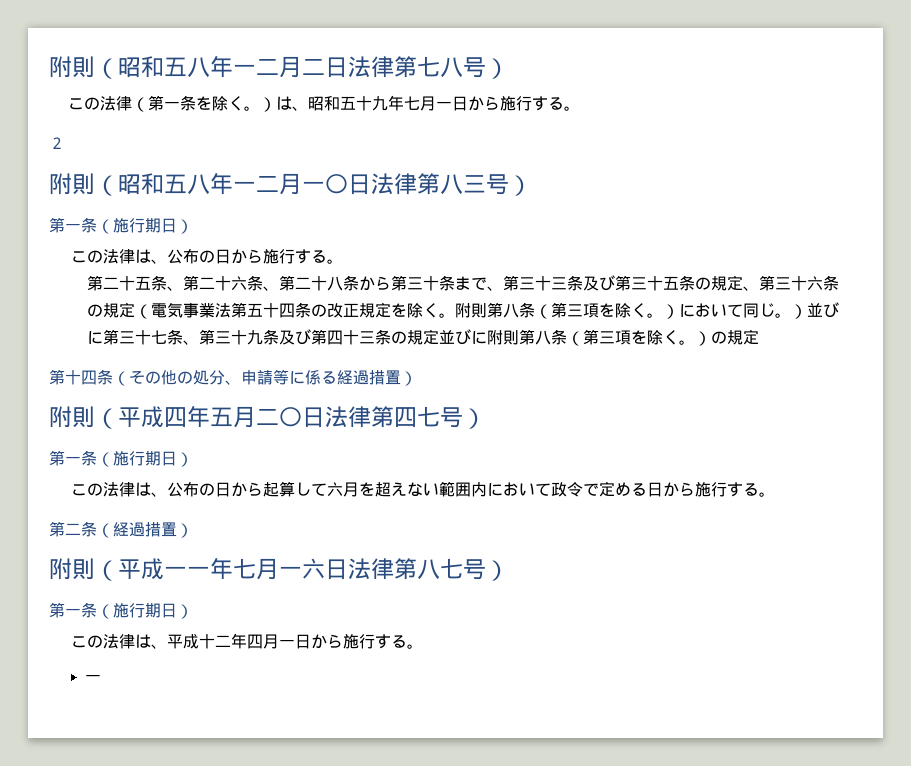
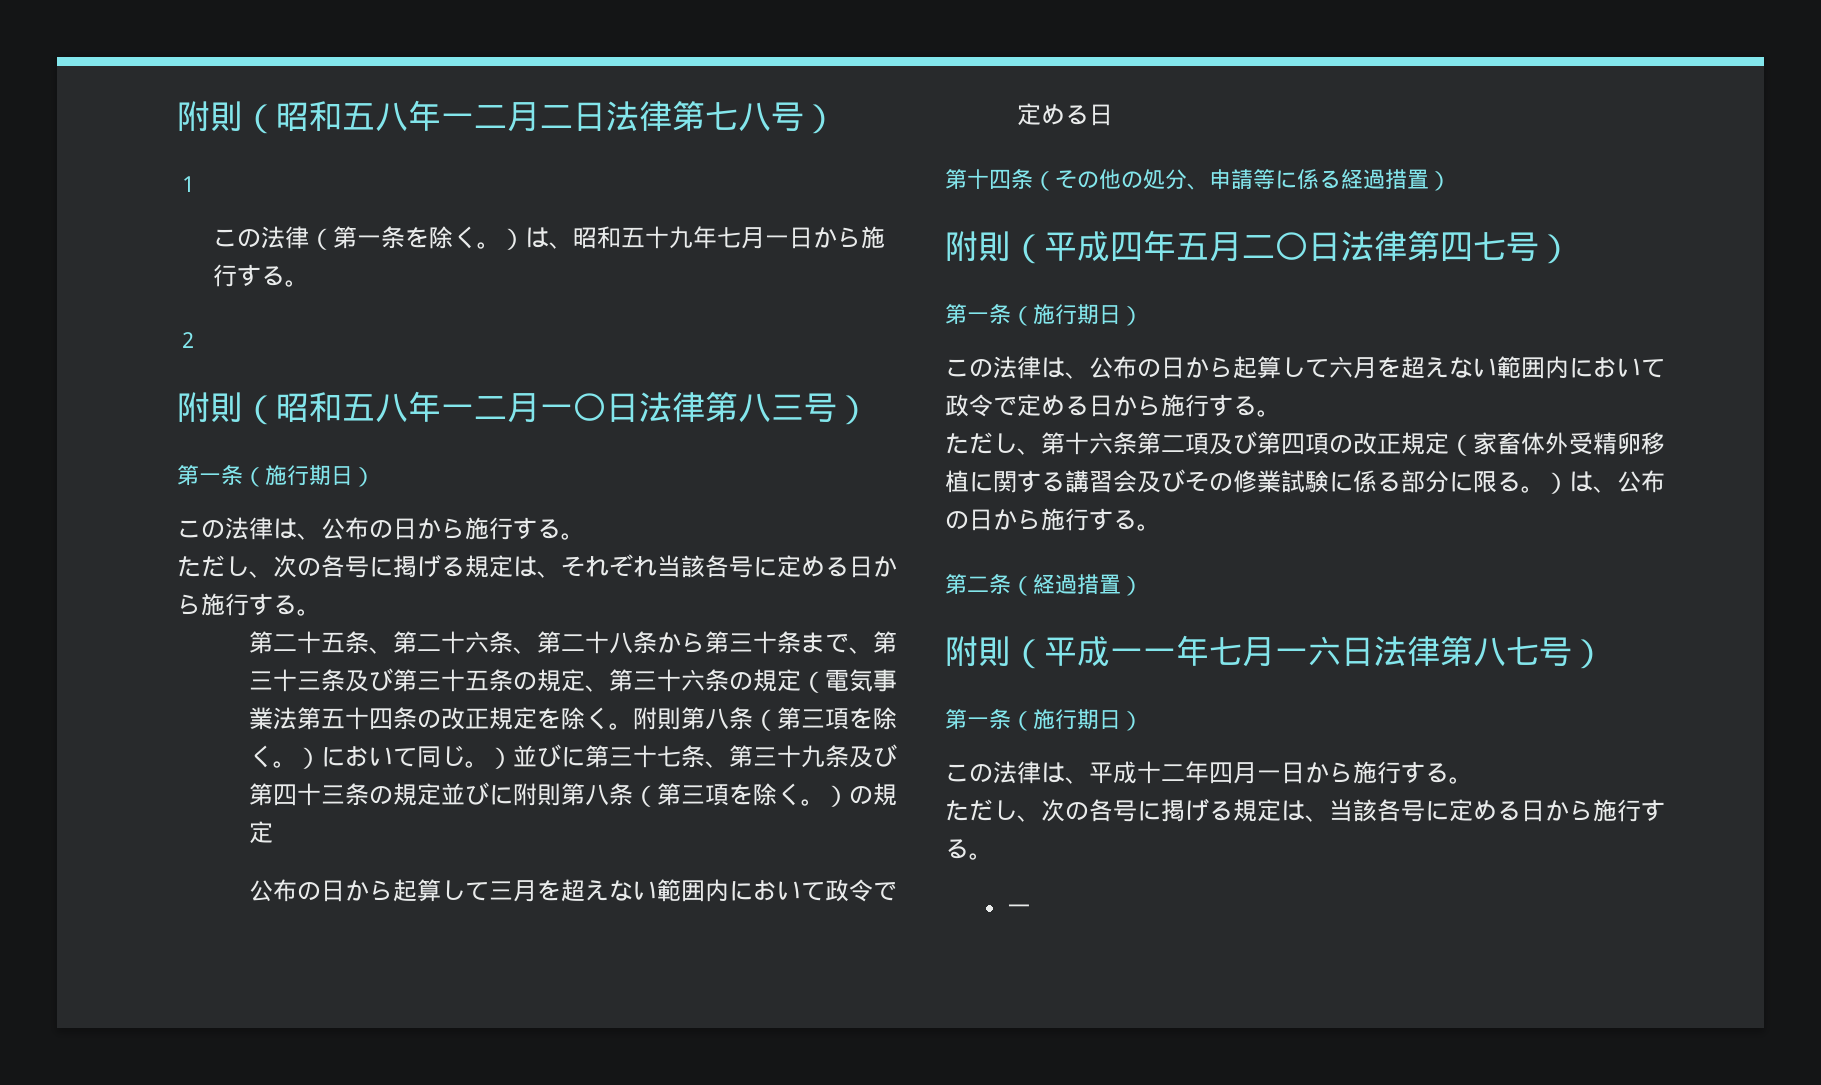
+ １
+ ただし、次の各号に掲げる規定は、それぞれ当該各号に定める日から施行する。
+ 公布の日から起算して三月を超えない範囲内において政令で定める日
+ ただし、第十六条第二項及び第四項の改正規定（家畜体外受精卵移植に関する講習会及びその修業試験に係る部分に限る。）は、公布の日から施行する。
+ ただし、次の各号に掲げる規定は、当該各号に定める日から施行する。

